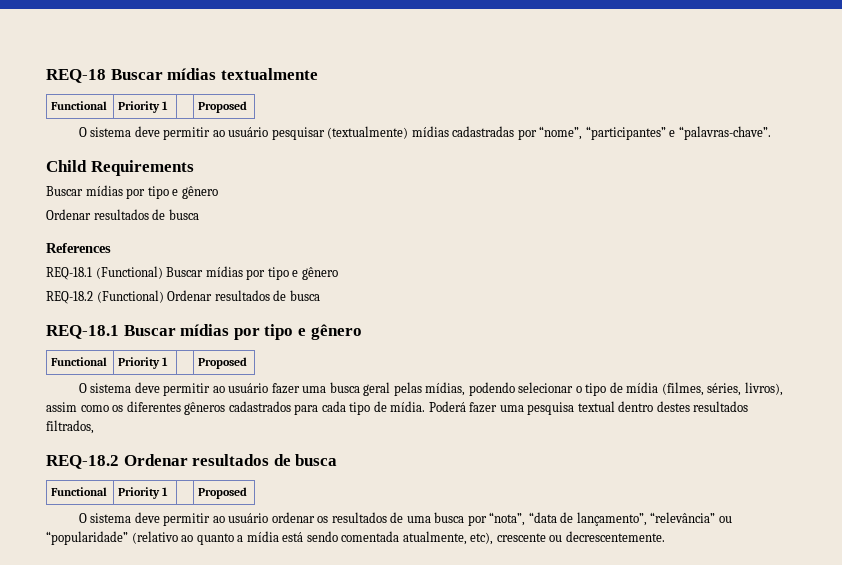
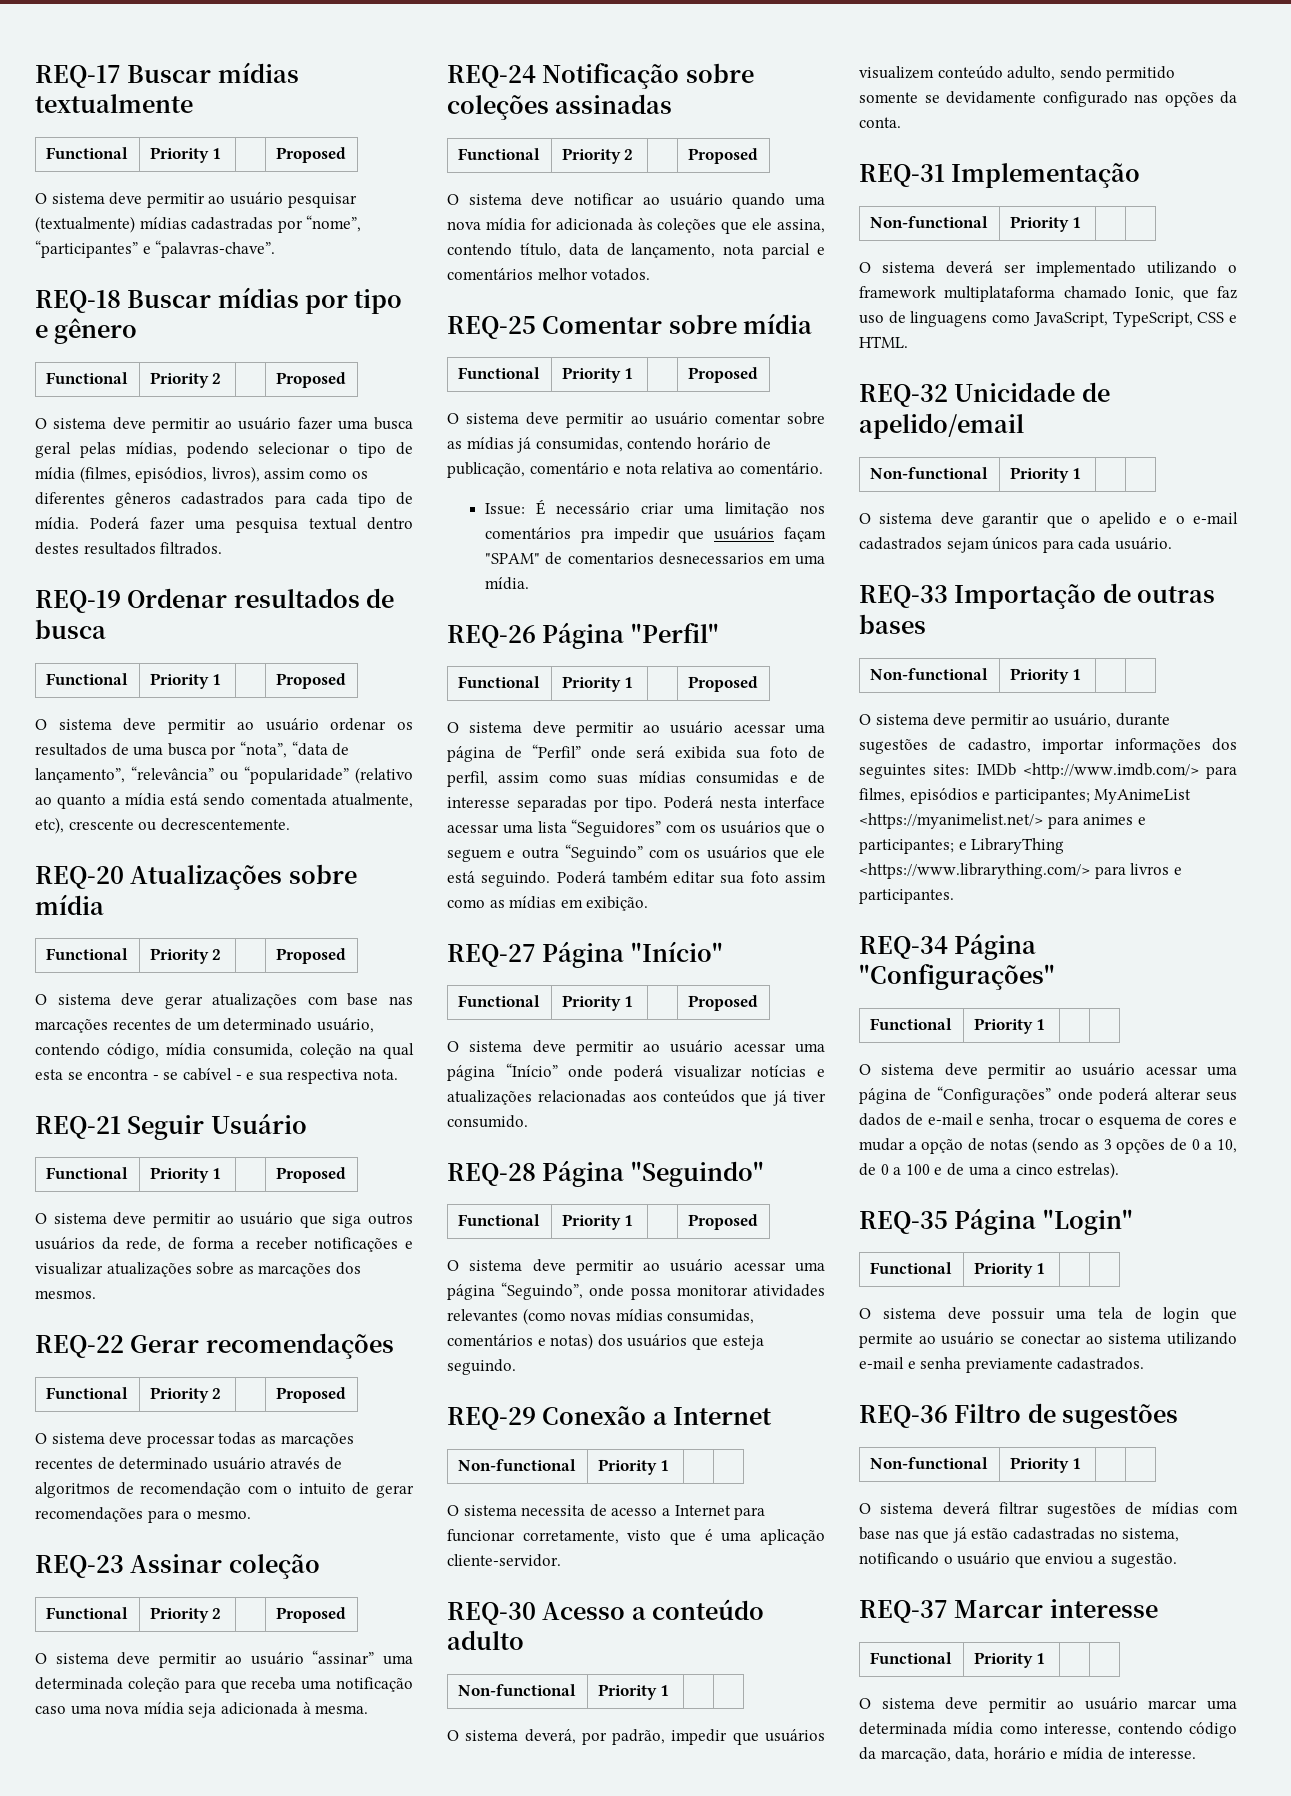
- REQ-18 Buscar mídias textualmente
+ REQ-17 Buscar mídias textualmente
- Child Requirements
- Buscar mídias por tipo e gênero
- Ordenar resultados de busca
- References
- REQ-18.1 (Functional) Buscar mídias por tipo e gênero
- REQ-18.2 (Functional) Ordenar resultados de busca
- REQ-18.1 Buscar mídias por tipo e gênero
- Functional | Priority 1 | | Proposed
+ REQ-18 Buscar mídias por tipo e gênero
+ Functional | Priority 2 | | Proposed
- O sistema deve permitir ao usuário fazer uma busca geral pelas mídias, podendo selecionar o tipo de mídia (filmes, séries, livros), assim como os diferentes gêneros cadastrados para cada tipo de mídia.
+ O sistema deve permitir ao usuário fazer uma busca geral pelas mídias, podendo selecionar o tipo de mídia (filmes, episódios, livros), assim como os diferentes gêneros cadastrados para cada tipo de mídia.
- Poderá fazer uma pesquisa textual dentro destes resultados filtrados,
- REQ-18.2 Ordenar resultados de busca
+ Poderá fazer uma pesquisa textual dentro destes resultados filtrados.
+ REQ-19 Ordenar resultados de busca
+ REQ-20 Atualizações sobre mídia
+ Functional | Priority 2 | | Proposed
+ O sistema deve gerar atualizações com base nas marcações recentes de um determinado usuário, contendo código, mídia consumida, coleção na qual esta se encontra - se cabível - e sua respectiva nota.
+ REQ-21 Seguir Usuário
+ Functional | Priority 1 | | Proposed
+ O sistema deve permitir ao usuário que siga outros usuários da rede, de forma a receber notificações e visualizar atualizações sobre as marcações dos mesmos.
+ REQ-22 Gerar recomendações
+ Functional | Priority 2 | | Proposed
+ O sistema deve processar todas as marcações recentes de determinado usuário através de algoritmos de recomendação com o intuito de gerar recomendações para o mesmo.
+ REQ-23 Assinar coleção
+ Functional | Priority 2 | | Proposed
+ O sistema deve permitir ao usuário “assinar” uma determinada coleção para que receba uma notificação caso uma nova mídia seja adicionada à mesma.
+ REQ-24 Notificação sobre coleções assinadas
+ Functional | Priority 2 | | Proposed
+ O sistema deve notificar ao usuário quando uma nova mídia for adicionada às coleções que ele assina, contendo título, data de lançamento, nota parcial e comentários melhor votados.
+ REQ-25 Comentar sobre mídia
+ Functional | Priority 1 | | Proposed
+ O sistema deve permitir ao usuário comentar sobre as mídias já consumidas, contendo horário de publicação, comentário e nota relativa ao comentário.
+ Issue: É necessário criar uma limitação nos comentários pra impedir que usuários façam "SPAM" de comentarios desnecessarios em uma mídia.
+ REQ-26 Página "Perfil"
+ Functional | Priority 1 | | Proposed
+ O sistema deve permitir ao usuário acessar uma página de “Perfil” onde será exibida sua foto de perfil, assim como suas mídias consumidas e de interesse separadas por tipo. Poderá nesta interface acessar uma lista “Seguidores” com os usuários que o seguem e outra “Seguindo” com os usuários que ele está seguindo. Poderá também editar sua foto assim como as mídias em exibição.
+ REQ-27 Página "Início"
+ Functional | Priority 1 | | Proposed
+ O sistema deve permitir ao usuário acessar uma página “Início” onde poderá visualizar notícias e atualizações relacionadas aos conteúdos que já tiver consumido.
+ REQ-28 Página "Seguindo"
+ Functional | Priority 1 | | Proposed
+ O sistema deve permitir ao usuário acessar uma página “Seguindo”, onde possa monitorar atividades relevantes (como novas mídias consumidas, comentários e notas) dos usuários que esteja seguindo.
+ REQ-29 Conexão a Internet
+ Non-functional | Priority 1 | |
+ O sistema necessita de acesso a Internet para funcionar corretamente, visto que é uma aplicação cliente-servidor.
+ REQ-30 Acesso a conteúdo adulto
+ Non-functional | Priority 1 | |
+ O sistema deverá, por padrão, impedir que usuários visualizem conteúdo adulto, sendo permitido somente se devidamente configurado nas opções da conta.
+ REQ-31 Implementação
+ Non-functional | Priority 1 | |
+ O sistema deverá ser implementado utilizando o framework multiplataforma chamado Ionic, que faz uso de linguagens como JavaScript, TypeScript, CSS e HTML.
+ REQ-32 Unicidade de apelido/email
+ Non-functional | Priority 1 | |
+ O sistema deve garantir que o apelido e o e-mail cadastrados sejam únicos para cada usuário.
+ REQ-33 Importação de outras bases
+ Non-functional | Priority 1 | |
+ O sistema deve permitir ao usuário, durante sugestões de cadastro, importar informações dos seguintes sites: IMDb <http://www.imdb.com/> para filmes, episódios e participantes; MyAnimeList <https://myanimelist.net/> para animes e participantes; e LibraryThing <https://www.librarything.com/> para livros e participantes.
+ REQ-34 Página "Configurações"
+ Functional | Priority 1 | |
+ O sistema deve permitir ao usuário acessar uma página de “Configurações” onde poderá alterar seus dados de e-mail e senha, trocar o esquema de cores e mudar a opção de notas (sendo as 3 opções de 0 a 10, de 0 a 100 e de uma a cinco estrelas).
+ REQ-35 Página "Login"
+ Functional | Priority 1 | |
+ O sistema deve possuir uma tela de login que permite ao usuário se conectar ao sistema utilizando e-mail e senha previamente cadastrados.
+ REQ-36 Filtro de sugestões
+ Non-functional | Priority 1 | |
+ O sistema deverá filtrar sugestões de mídias com base nas que já estão cadastradas no sistema, notificando o usuário que enviou a sugestão.
+ REQ-37 Marcar interesse
+ Functional | Priority 1 | |
+ O sistema deve permitir ao usuário marcar uma determinada mídia como interesse, contendo código da marcação, data, horário e mídia de interesse.

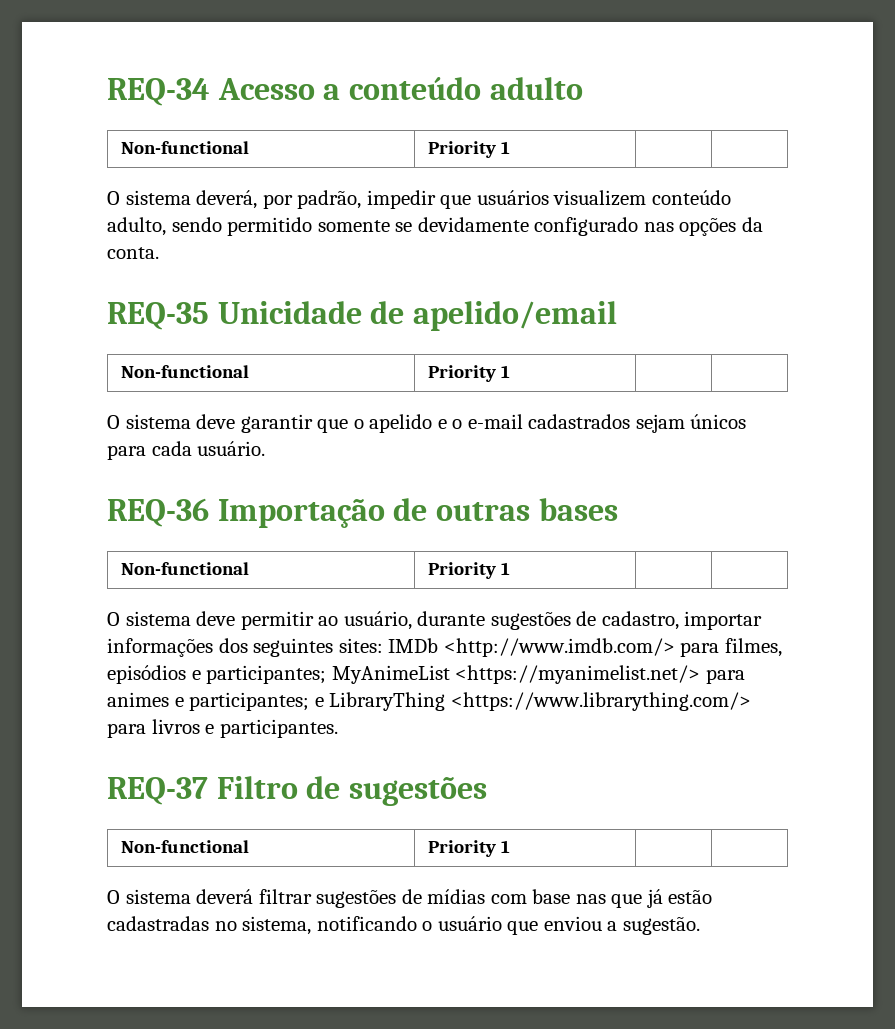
- REQ-17 Buscar mídias textualmente
- Functional | Priority 1 | | Proposed
- O sistema deve permitir ao usuário pesquisar (textualmente) mídias cadastradas por “nome”, “participantes” e “palavras-chave”.
- REQ-18 Buscar mídias por tipo e gênero
- Functional | Priority 2 | | Proposed
- O sistema deve permitir ao usuário fazer uma busca geral pelas mídias, podendo selecionar o tipo de mídia (filmes, episódios, livros), assim como os diferentes gêneros cadastrados para cada tipo de mídia. Poderá fazer uma pesquisa textual dentro destes resultados filtrados.
- REQ-19 Ordenar resultados de busca
- Functional | Priority 1 | | Proposed
- O sistema deve permitir ao usuário ordenar os resultados de uma busca por “nota”, “data de lançamento”, “relevância” ou “popularidade” (relativo ao quanto a mídia está sendo comentada atualmente, etc), crescente ou decrescentemente.
- REQ-20 Atualizações sobre mídia
- Functional | Priority 2 | | Proposed
- O sistema deve gerar atualizações com base nas marcações recentes de um determinado usuário, contendo código, mídia consumida, coleção na qual esta se encontra - se cabível - e sua respectiva nota.
- REQ-21 Seguir Usuário
- Functional | Priority 1 | | Proposed
- O sistema deve permitir ao usuário que siga outros usuários da rede, de forma a receber notificações e visualizar atualizações sobre as marcações dos mesmos.
- REQ-22 Gerar recomendações
- Functional | Priority 2 | | Proposed
- O sistema deve processar todas as marcações recentes de determinado usuário através de algoritmos de recomendação com o intuito de gerar recomendações para o mesmo.
- REQ-23 Assinar coleção
- Functional | Priority 2 | | Proposed
- O sistema deve permitir ao usuário “assinar” uma determinada coleção para que receba uma notificação caso uma nova mídia seja adicionada à mesma.
- REQ-24 Notificação sobre coleções assinadas
- Functional | Priority 2 | | Proposed
- O sistema deve notificar ao usuário quando uma nova mídia for adicionada às coleções que ele assina, contendo título, data de lançamento, nota parcial e comentários melhor votados.
- REQ-25 Comentar sobre mídia
- Functional | Priority 1 | | Proposed
- O sistema deve permitir ao usuário comentar sobre as mídias já consumidas, contendo horário de publicação, comentário e nota relativa ao comentário.
- Issue: É necessário criar uma limitação nos comentários pra impedir que usuários façam "SPAM" de comentarios desnecessarios em uma mídia.
- REQ-26 Página "Perfil"
- Functional | Priority 1 | | Proposed
- O sistema deve permitir ao usuário acessar uma página de “Perfil” onde será exibida sua foto de perfil, assim como suas mídias consumidas e de interesse separadas por tipo. Poderá nesta interface acessar uma lista “Seguidores” com os usuários que o seguem e outra “Seguindo” com os usuários que ele está seguindo. Poderá também editar sua foto assim como as mídias em exibição.
- REQ-27 Página "Início"
- Functional | Priority 1 | | Proposed
- O sistema deve permitir ao usuário acessar uma página “Início” onde poderá visualizar notícias e atualizações relacionadas aos conteúdos que já tiver consumido.
- REQ-28 Página "Seguindo"
- Functional | Priority 1 | | Proposed
- O sistema deve permitir ao usuário acessar uma página “Seguindo”, onde possa monitorar atividades relevantes (como novas mídias consumidas, comentários e notas) dos usuários que esteja seguindo.
- REQ-29 Conexão a Internet
- Non-functional | Priority 1 | |
- O sistema necessita de acesso a Internet para funcionar corretamente, visto que é uma aplicação cliente-servidor.
- REQ-30 Acesso a conteúdo adulto
+ REQ-34 Acesso a conteúdo adulto
- REQ-31 Implementação
- Non-functional | Priority 1 | |
- O sistema deverá ser implementado utilizando o framework multiplataforma chamado Ionic, que faz uso de linguagens como JavaScript, TypeScript, CSS e HTML.
- REQ-32 Unicidade de apelido/email
+ REQ-35 Unicidade de apelido/email
- REQ-33 Importação de outras bases
+ REQ-36 Importação de outras bases
- REQ-34 Página "Configurações"
- Functional | Priority 1 | |
- O sistema deve permitir ao usuário acessar uma página de “Configurações” onde poderá alterar seus dados de e-mail e senha, trocar o esquema de cores e mudar a opção de notas (sendo as 3 opções de 0 a 10, de 0 a 100 e de uma a cinco estrelas).
- REQ-35 Página "Login"
- Functional | Priority 1 | |
- O sistema deve possuir uma tela de login que permite ao usuário se conectar ao sistema utilizando e-mail e senha previamente cadastrados.
- REQ-36 Filtro de sugestões
+ REQ-37 Filtro de sugestões
- REQ-37 Marcar interesse
- Functional | Priority 1 | |
- O sistema deve permitir ao usuário marcar uma determinada mídia como interesse, contendo código da marcação, data, horário e mídia de interesse.

